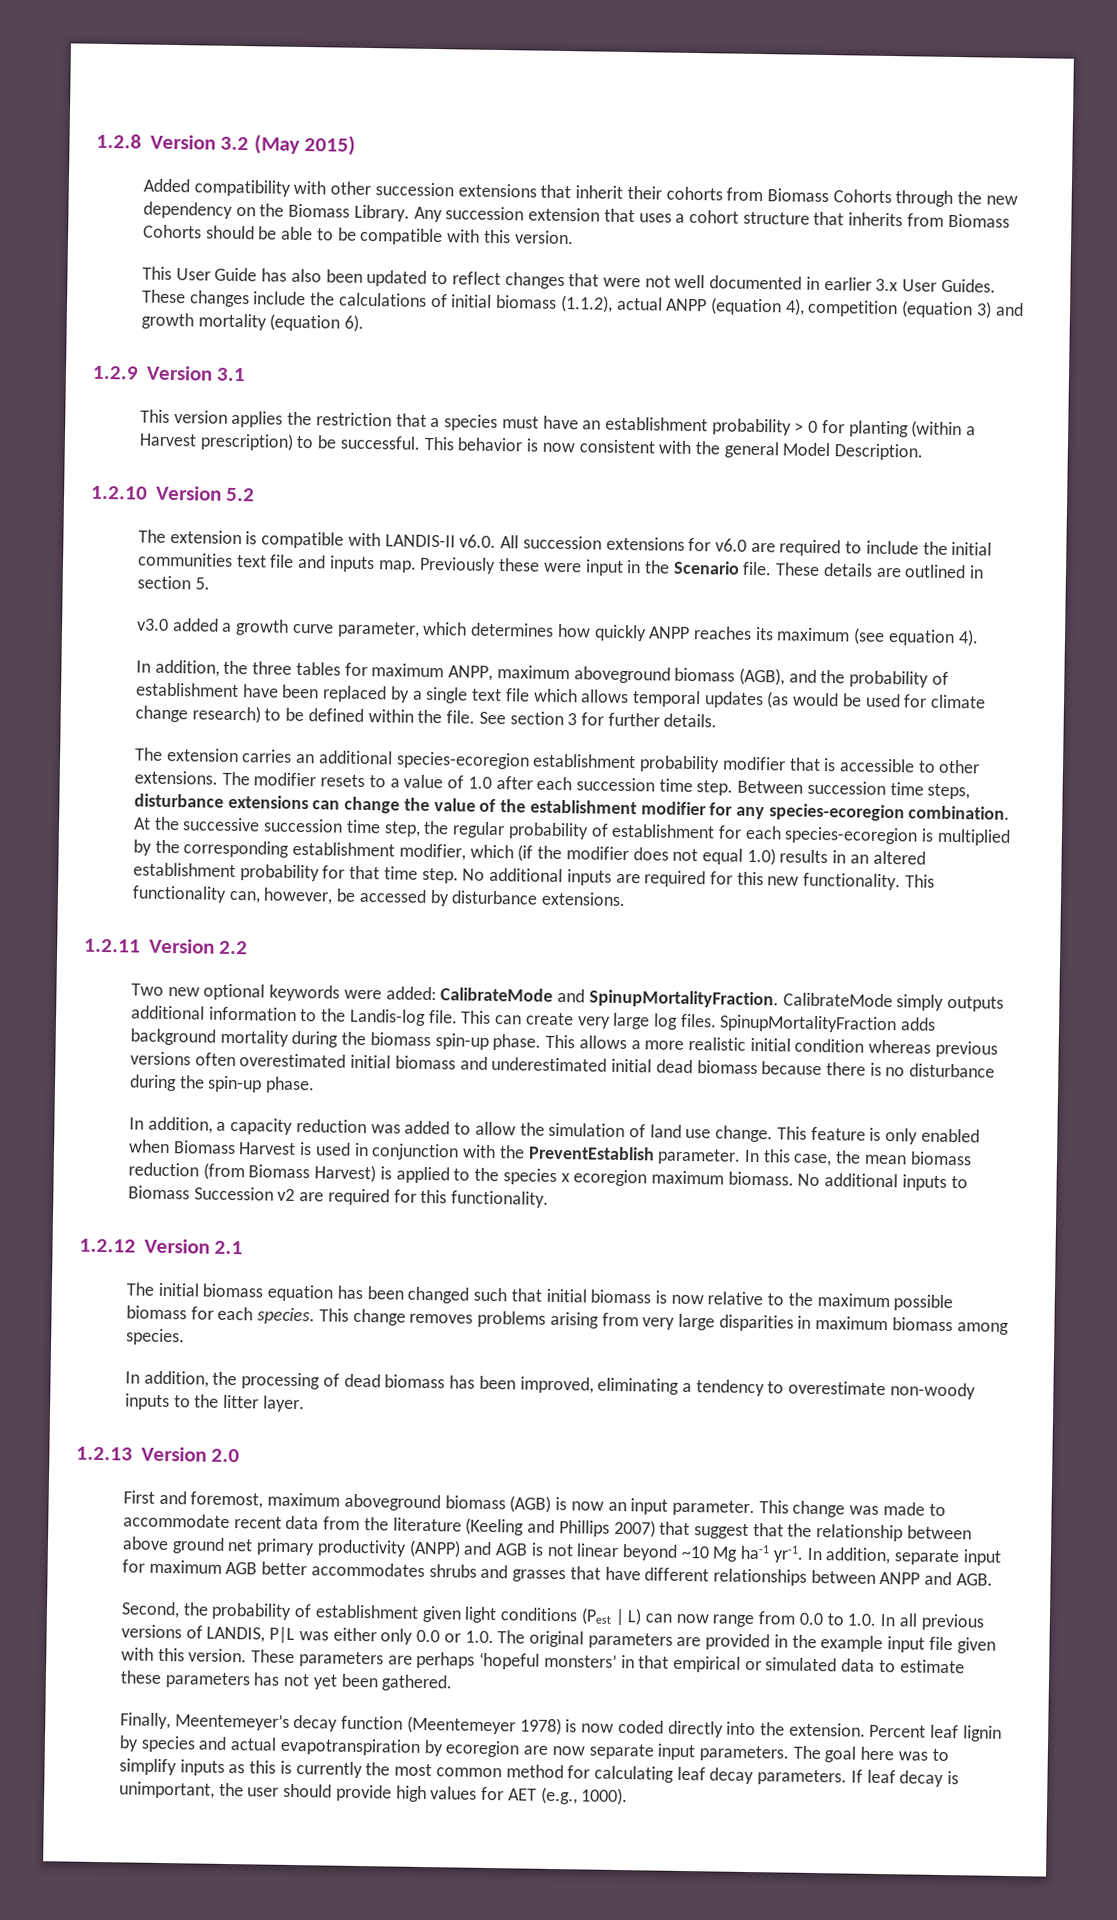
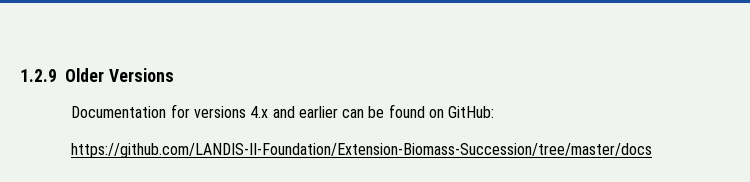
- 1.2.8 Version 3.2 (May 2015)
- Added compatibility with other succession extensions that inherit their cohorts from Biomass Cohorts through the new dependency on the Biomass Library. Any succession extension that uses a cohort structure that inherits from Biomass Cohorts should be able to be compatible with this version.
- This User Guide has also been updated to reflect changes that were not well documented in earlier 3.x User Guides. These changes include the calculations of initial biomass (1.1.2), actual ANPP (equation 4), competition (equation 3) and growth mortality (equation 6).
- 1.2.9 Version 3.1
- This version applies the restriction that a species must have an establishment probability > 0 for planting (within a Harvest prescription) to be successful. This behavior is now consistent with the general Model Description.
- 1.2.10 Version 5.2
- The extension is compatible with LANDIS-II v6.0. All succession extensions for v6.0 are required to include the initial communities text file and inputs map. Previously these were input in the Scenario file. These details are outlined in section 5.
- v3.0 added a growth curve parameter, which determines how quickly ANPP reaches its maximum (see equation 4).
- In addition, the three tables for maximum ANPP, maximum aboveground biomass (AGB), and the probability of establishment have been replaced by a single text file which allows temporal updates (as would be used for climate change research) to be defined within the file. See section 3 for further details.
- The extension carries an additional species-ecoregion establishment probability modifier that is accessible to other extensions. The modifier resets to a value of 1.0 after each succession time step. Between succession time steps, disturbance extensions can change the value of the establishment modifier for any species-ecoregion combination. At the successive succession time step, the regular probability of establishment for each species-ecoregion is multiplied by the corresponding establishment modifier, which (if the modifier does not equal 1.0) results in an altered establishment probability for that time step. No additional inputs are required for this new functionality. This functionality can, however, be accessed by disturbance extensions.
- 1.2.11 Version 2.2
- Two new optional keywords were added: CalibrateMode and SpinupMortalityFraction. CalibrateMode simply outputs additional information to the Landis-log file. This can create very large log files. SpinupMortalityFraction adds background mortality during the biomass spin-up phase. This allows a more realistic initial condition whereas previous versions often overestimated initial biomass and underestimated initial dead biomass because there is no disturbance during the spin-up phase.
- In addition, a capacity reduction was added to allow the simulation of land use change. This feature is only enabled when Biomass Harvest is used in conjunction with the PreventEstablish parameter. In this case, the mean biomass reduction (from Biomass Harvest) is applied to the species x ecoregion maximum biomass. No additional inputs to Biomass Succession v2 are required for this functionality.
- 1.2.12 Version 2.1
- The initial biomass equation has been changed such that initial biomass is now relative to the maximum possible biomass for each species. This change removes problems arising from very large disparities in maximum biomass among species.
- In addition, the processing of dead biomass has been improved, eliminating a tendency to overestimate non-woody inputs to the litter layer.
- 1.2.13 Version 2.0
- First and foremost, maximum aboveground biomass (AGB) is now an input parameter. This change was made to accommodate recent data from the literature (Keeling and Phillips 2007) that suggest that the relationship between above ground net primary productivity (ANPP) and AGB is not linear beyond ~10 Mg ha-1 yr-1. In addition, separate input for maximum AGB better accommodates shrubs and grasses that have different relationships between ANPP and AGB.
- Second, the probability of establishment given light conditions (Pest | L) can now range from 0.0 to 1.0. In all previous versions of LANDIS, P|L was either only 0.0 or 1.0. The original parameters are provided in the example input file given with this version. These parameters are perhaps ‘hopeful monsters’ in that empirical or simulated data to estimate these parameters has not yet been gathered.
- Finally, Meentemeyer’s decay function (Meentemeyer 1978) is now coded directly into the extension. Percent leaf lignin by species and actual evapotranspiration by ecoregion are now separate input parameters. The goal here was to simplify inputs as this is currently the most common method for calculating leaf decay parameters. If leaf decay is unimportant, the user should provide high values for AET (e.g., 1000).
+ 1.2.9 Older Versions
+ Documentation for versions 4.x and earlier can be found on GitHub:
+ https://github.com/LANDIS-II-Foundation/Extension-Biomass-Succession/tree/master/docs

